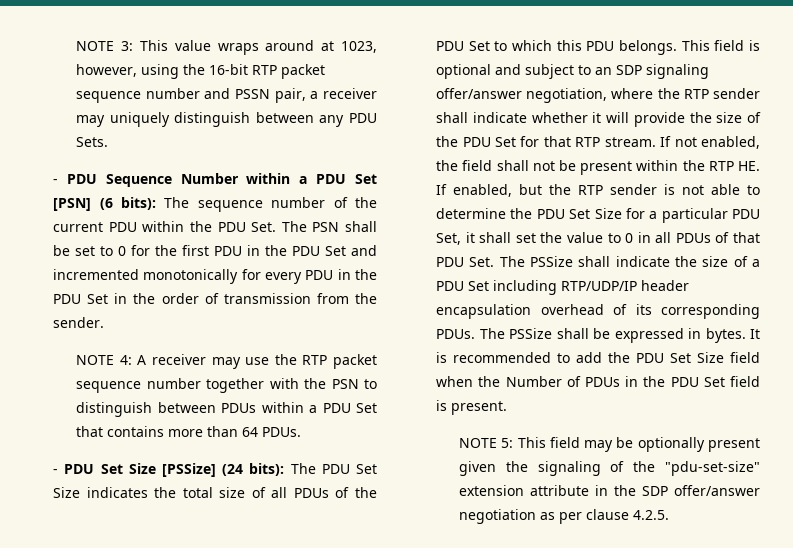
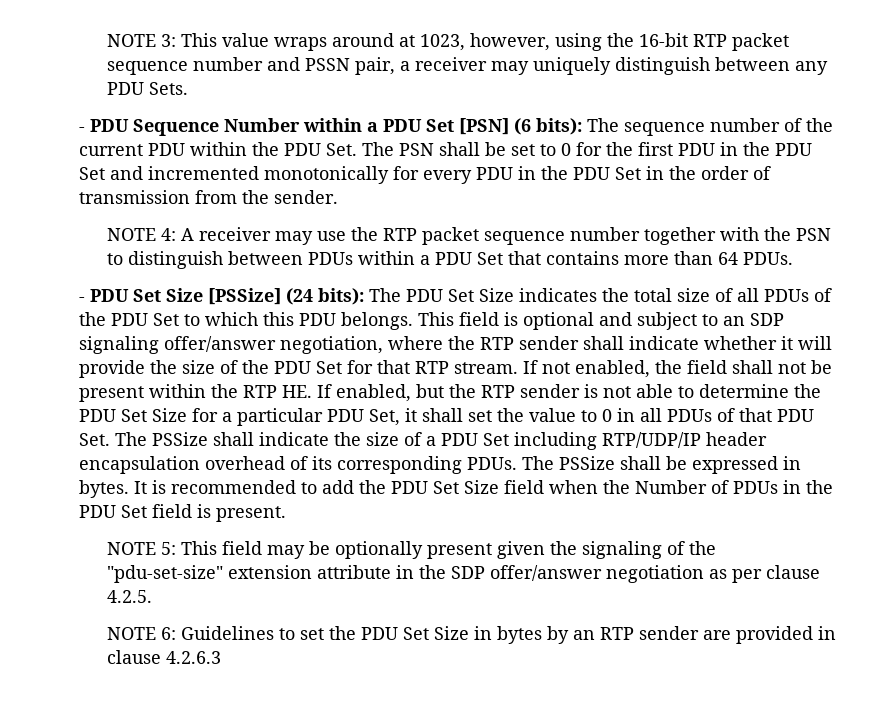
+ NOTE 6: Guidelines to set the PDU Set Size in bytes by an RTP sender are provided in clause 4.2.6.3

